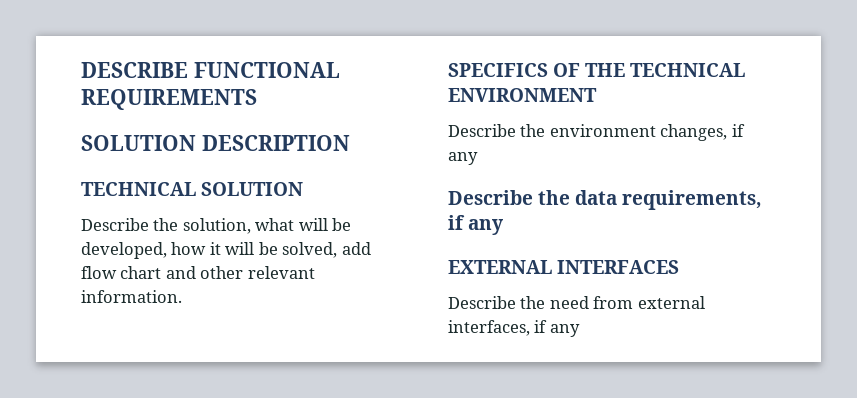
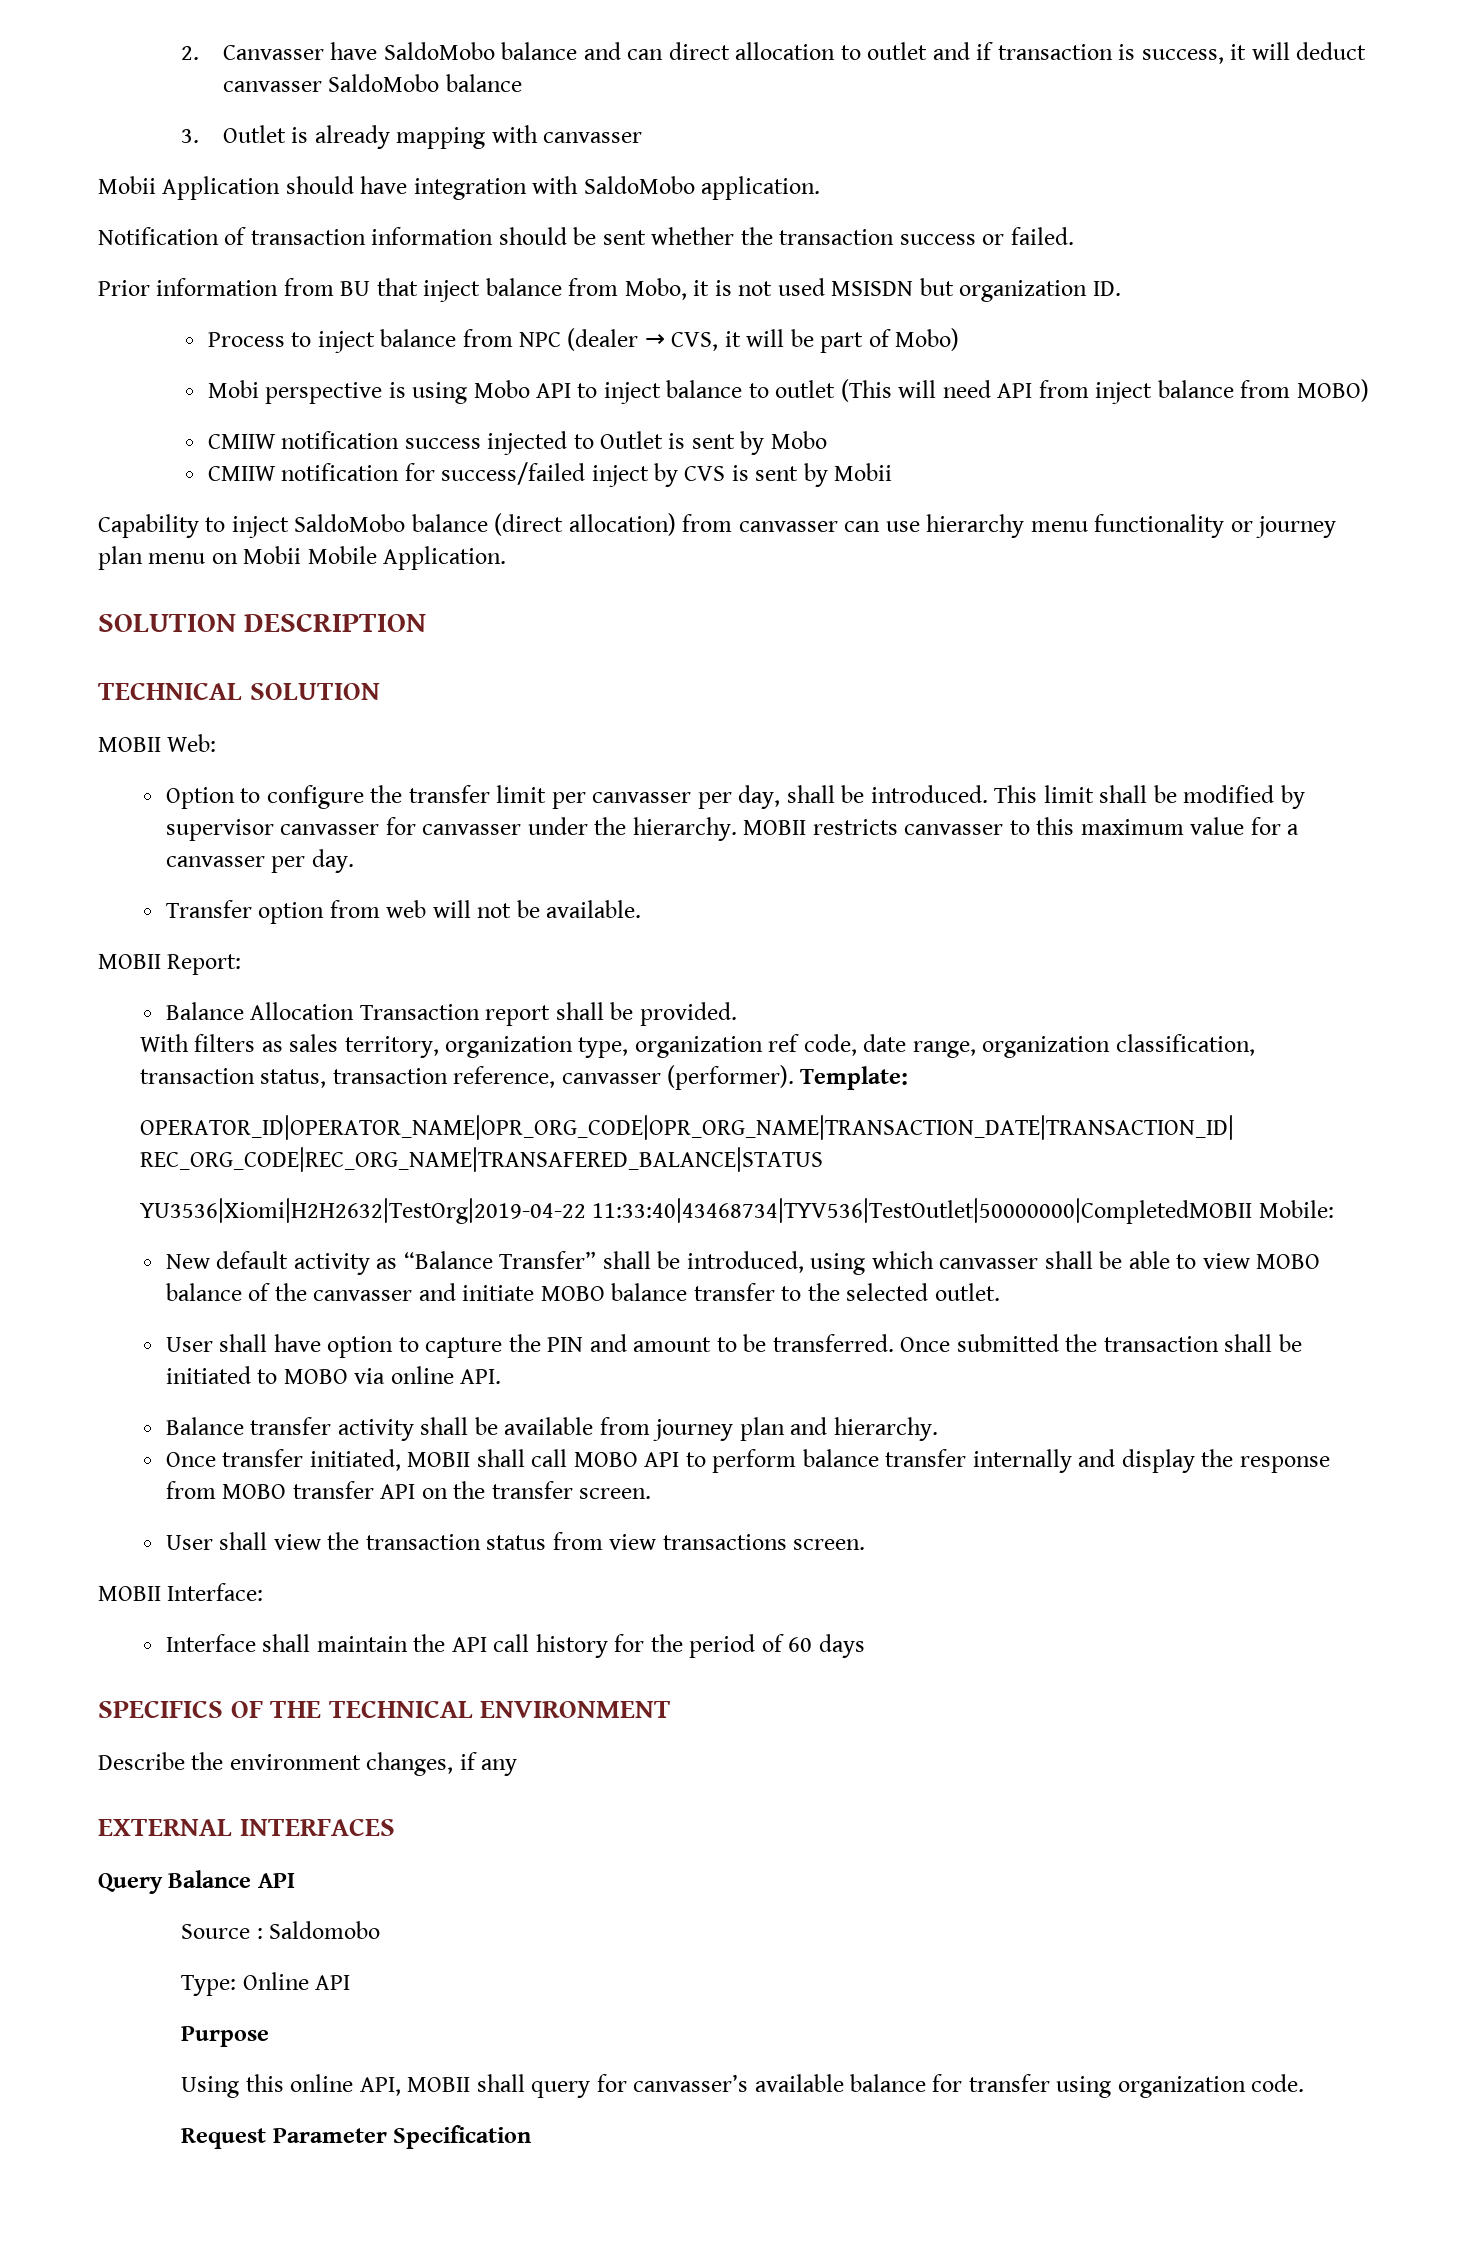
- DESCRIBE FUNCTIONAL REQUIREMENTS
+ 2. Canvasser have SaldoMobo balance and can direct allocation to outlet and if transaction is success, it will deduct canvasser SaldoMobo balance
+ 3. Outlet is already mapping with canvasser
+ Mobii Application should have integration with SaldoMobo application.
+ Notification of transaction information should be sent whether the transaction success or failed.
+ Prior information from BU that inject balance from Mobo, it is not used MSISDN but organization ID.
+ Process to inject balance from NPC (dealer → CVS, it will be part of Mobo)
+ Mobi perspective is using Mobo API to inject balance to outlet (This will need API from inject balance from MOBO)
+ CMIIW notification success injected to Outlet is sent by Mobo
+ CMIIW notification for success/failed inject by CVS is sent by Mobii
+ Capability to inject SaldoMobo balance (direct allocation) from canvasser can use hierarchy menu functionality or journey plan menu on Mobii Mobile Application.
  SOLUTION DESCRIPTION
  TECHNICAL SOLUTION
- Describe the solution, what will be developed, how it will be solved, add flow chart and other relevant information.
+ MOBII Web:
+ Option to configure the transfer limit per canvasser per day, shall be introduced. This limit shall be modified by supervisor canvasser for canvasser under the hierarchy. MOBII restricts canvasser to this maximum value for a canvasser per day.
+ Transfer option from web will not be available.
+ MOBII Report:
+ Balance Allocation Transaction report shall be provided.
+ With filters as sales territory, organization type, organization ref code, date range, organization classification, transaction status, transaction reference, canvasser (performer). Template:
+ OPERATOR_ID|OPERATOR_NAME|OPR_ORG_CODE|OPR_ORG_NAME|TRANSACTION_DATE|TRANSACTION_ID| REC_ORG_CODE|REC_ORG_NAME|TRANSAFERED_BALANCE|STATUS
+ YU3536|Xiomi|H2H2632|TestOrg|2019-04-22 11:33:40|43468734|TYV536|TestOutlet|50000000|CompletedMOBII Mobile:
+ New default activity as “Balance Transfer” shall be introduced, using which canvasser shall be able to view MOBO balance of the canvasser and initiate MOBO balance transfer to the selected outlet.
+ User shall have option to capture the PIN and amount to be transferred. Once submitted the transaction shall be initiated to MOBO via online API.
+ Balance transfer activity shall be available from journey plan and hierarchy.
+ Once transfer initiated, MOBII shall call MOBO API to perform balance transfer internally and display the response from MOBO transfer API on the transfer screen.
+ User shall view the transaction status from view transactions screen.
+ MOBII Interface:
+ Interface shall maintain the API call history for the period of 60 days
- Describe the data requirements, if any
  EXTERNAL INTERFACES
- Describe the need from external interfaces, if any
+ Query Balance API
+ Source : Saldomobo
+ Type: Online API
+ Purpose
+ Using this online API, MOBII shall query for canvasser’s available balance for transfer using organization code.
+ Request Parameter Specification

